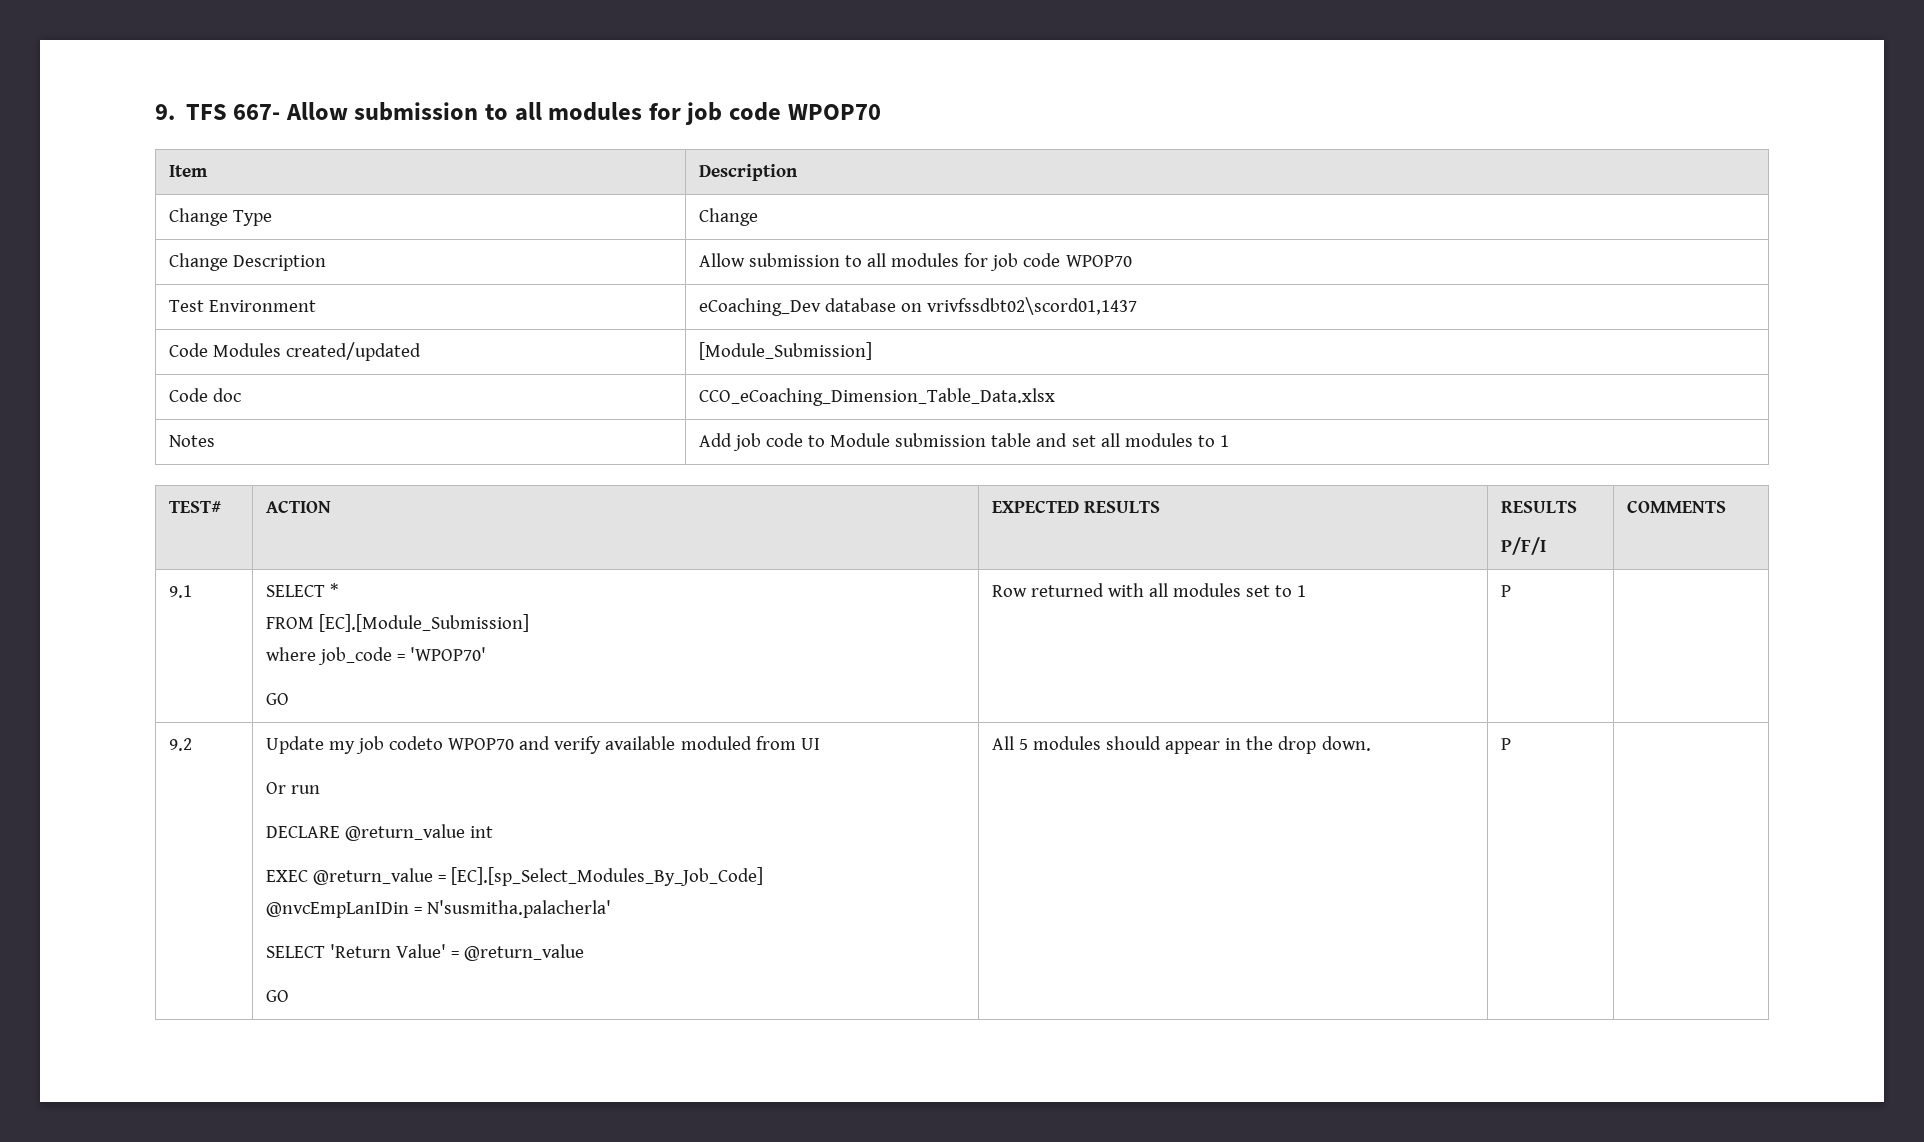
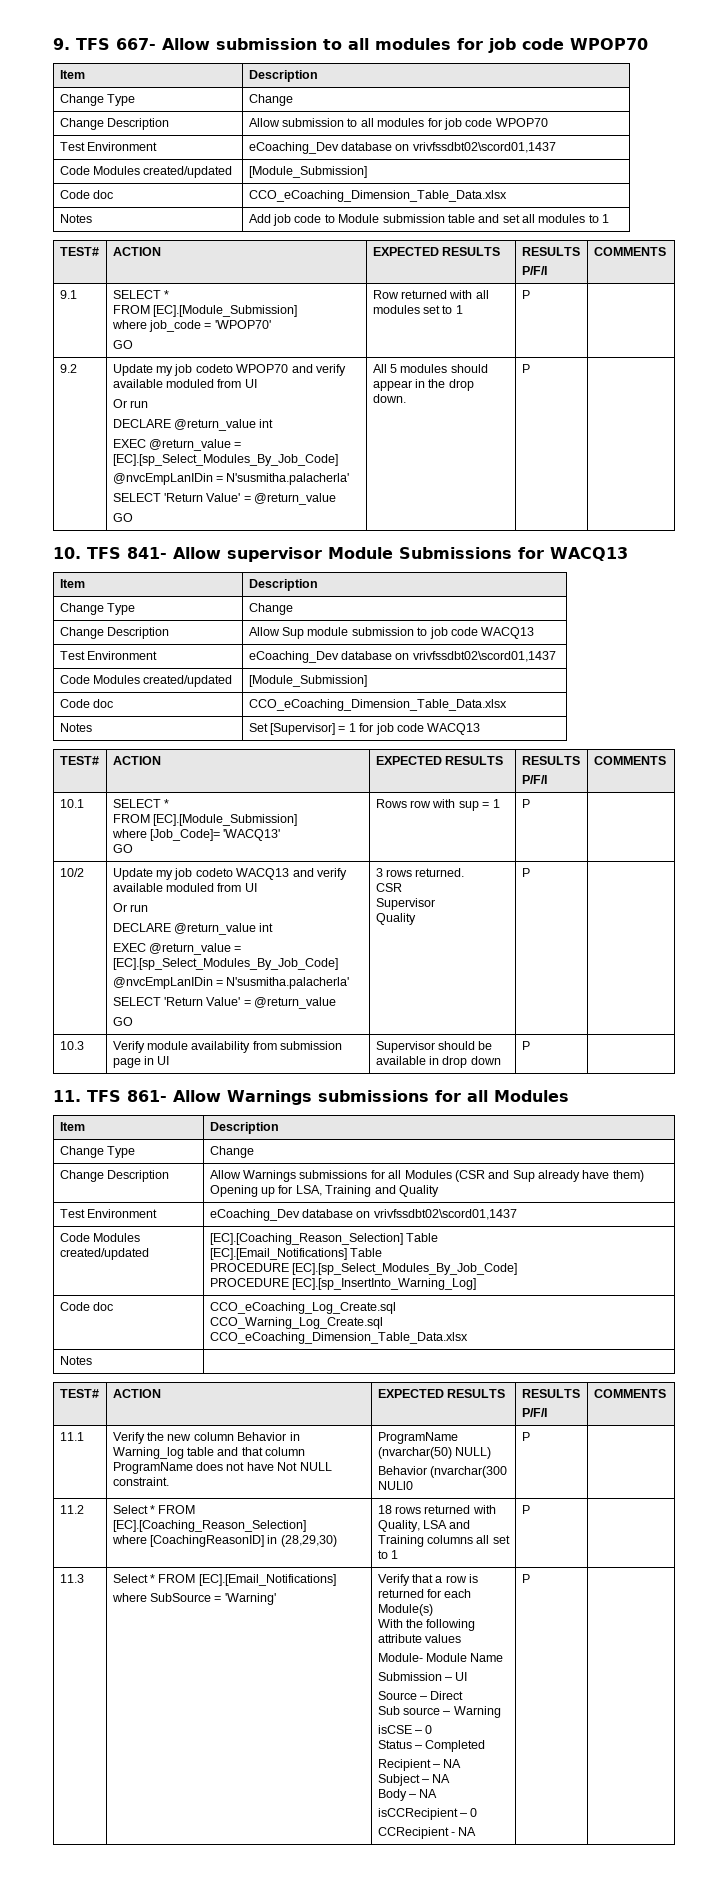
+ 10. TFS 841- Allow supervisor Module Submissions for WACQ13
+ Item | Description
+ Change Type | Change
+ Change Description | Allow Sup module submission to job code WACQ13
+ Test Environment | eCoaching_Dev database on vrivfssdbt02\scord01,1437
+ Code Modules created/updated | [Module_Submission]
+ Code doc | CCO_eCoaching_Dimension_Table_Data.xlsx
+ Notes | Set [Supervisor] = 1 for job code WACQ13
+ TEST# | ACTION | EXPECTED RESULTS | RESULTS
+ P/F/I | COMMENTS
+ 10.1 | SELECT *
+ FROM [EC].[Module_Submission]
+ where [Job_Code]= 'WACQ13'
+ GO | Rows row with sup = 1 | P |
+ 10/2 | Update my job codeto WACQ13 and verify available moduled from UI
+ Or run
+ DECLARE @return_value int
+ EXEC @return_value = [EC].[sp_Select_Modules_By_Job_Code]
+ @nvcEmpLanIDin = N'susmitha.palacherla'
+ SELECT 'Return Value' = @return_value
+ GO | 3 rows returned.
+ CSR
+ Supervisor
+ Quality | P |
+ 10.3 | Verify module availability from submission page in UI | Supervisor should be available in drop down | P |
+ 11. TFS 861- Allow Warnings submissions for all Modules
+ Item | Description
+ Change Type | Change
+ Change Description | Allow Warnings submissions for all Modules (CSR and Sup already have them) Opening up for LSA, Training and Quality
+ Test Environment | eCoaching_Dev database on vrivfssdbt02\scord01,1437
+ Code Modules created/updated | [EC].[Coaching_Reason_Selection] Table
+ [EC].[Email_Notifications] Table
+ PROCEDURE [EC].[sp_Select_Modules_By_Job_Code]
+ PROCEDURE [EC].[sp_InsertInto_Warning_Log]
+ Code doc | CCO_eCoaching_Log_Create.sql
+ CCO_Warning_Log_Create.sql
+ CCO_eCoaching_Dimension_Table_Data.xlsx
+ Notes |
+ TEST# | ACTION | EXPECTED RESULTS | RESULTS
+ P/F/I | COMMENTS
+ 11.1 | Verify the new column Behavior in Warning_log table and that column ProgramName does not have Not NULL constraint. | ProgramName (nvarchar(50) NULL)
+ Behavior (nvarchar(300 NULl0 | P |
+ 11.2 | Select * FROM [EC].[Coaching_Reason_Selection]
+ where [CoachingReasonID] in (28,29,30) | 18 rows returned with Quality, LSA and Training columns all set to 1 | P |
+ 11.3 | Select * FROM [EC].[Email_Notifications]
+ where SubSource = 'Warning' | Verify that a row is returned for each Module(s)
+ With the following attribute values
+ Module- Module Name
+ Submission – UI
+ Source – Direct
+ Sub source – Warning
+ isCSE – 0
+ Status – Completed
+ Recipient – NA
+ Subject – NA
+ Body – NA
+ isCCRecipient – 0
+ CCRecipient - NA | P

